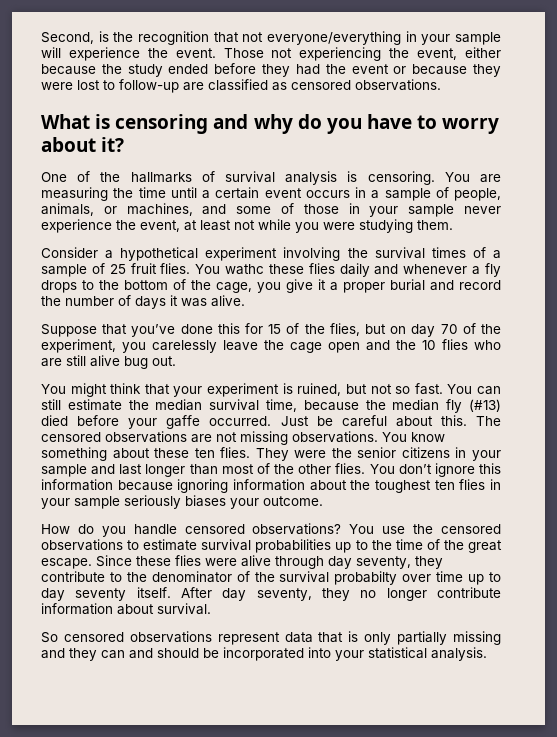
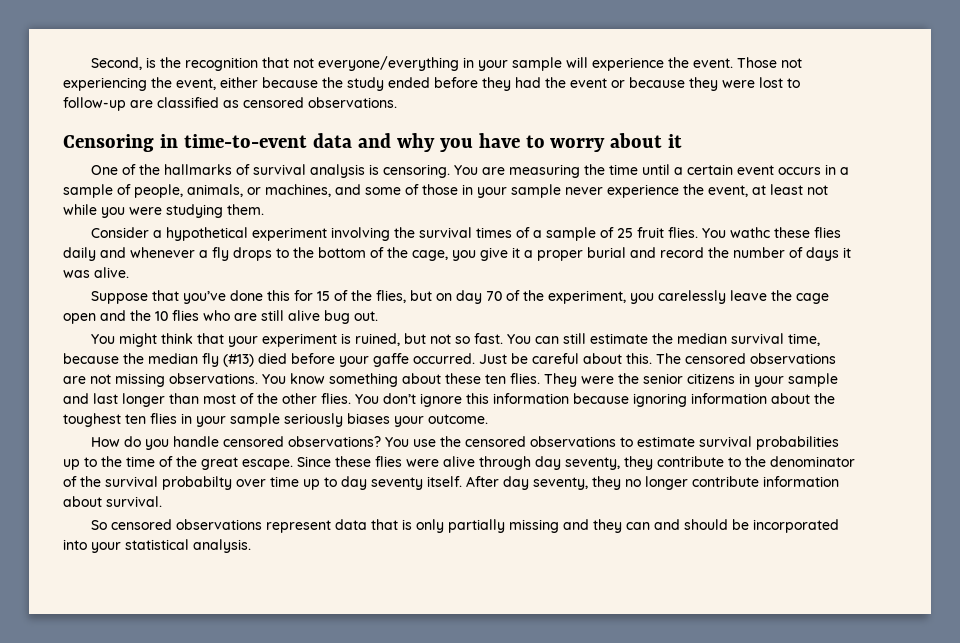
- What is censoring and why do you have to worry about it?
+ Censoring in time-to-event data and why you have to worry about it

